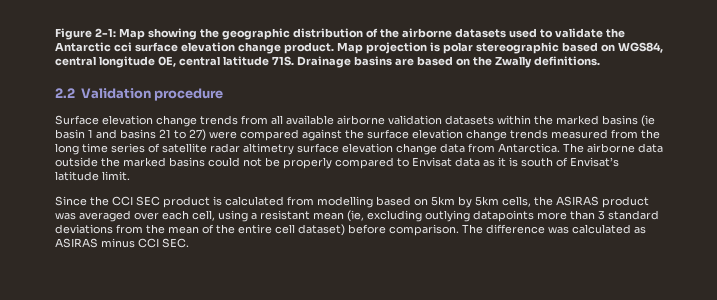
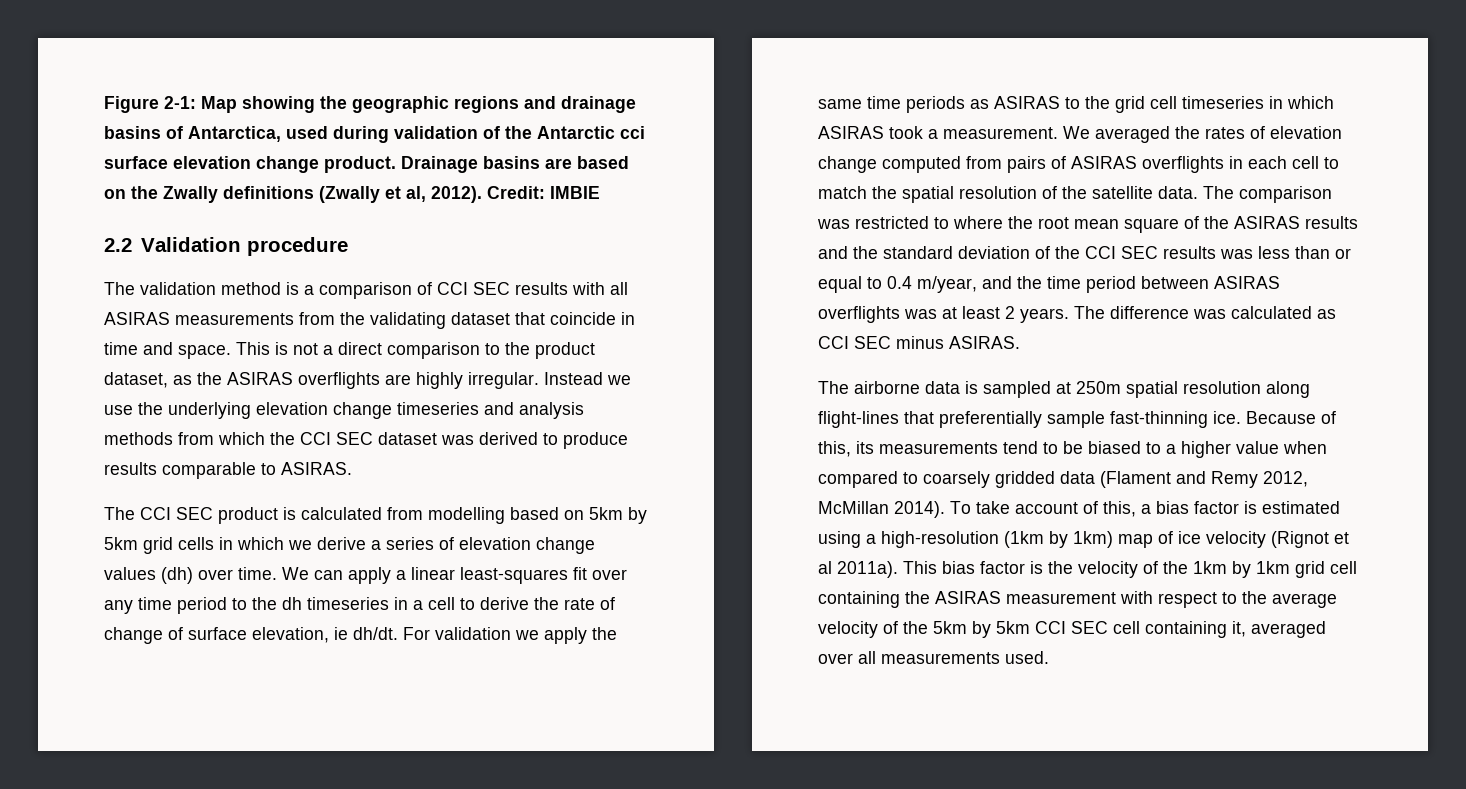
- Figure 2-1: Map showing the geographic distribution of the airborne datasets used to validate the Antarctic cci surface elevation change product.
+ Figure 2-1: Map showing the geographic regions and drainage basins of Antarctica, used during validation of the Antarctic cci surface elevation change product.
- Map projection is polar stereographic based on WGS84, central longitude 0E, central latitude 71S.
- Drainage basins are based on the Zwally definitions.
+ Drainage basins are based on the Zwally definitions (Zwally et al, 2012). Credit: IMBIE
  2.2 Validation procedure
- Surface elevation change trends from all available airborne validation datasets within the marked basins (ie basin 1 and basins 21 to 27) were compared against the surface elevation change trends measured from the long time series of satellite radar altimetry surface elevation change data from Antarctica. The airborne data outside the marked basins could not be properly compared to Envisat data as it is south of Envisat’s latitude limit.
- Since the CCI SEC product is calculated from modelling based on 5km by 5km cells, the ASIRAS product was averaged over each cell, using a resistant mean (ie, excluding outlying datapoints more than 3 standard deviations from the mean of the entire cell dataset) before comparison.
+ The validation method is a comparison of CCI SEC results with all ASIRAS measurements from the validating dataset that coincide in time and space. This is not a direct comparison to the product dataset, as the ASIRAS overflights are highly irregular. Instead we use the underlying elevation change timeseries and analysis methods from which the CCI SEC dataset was derived to produce results comparable to ASIRAS.
+ The CCI SEC product is calculated from modelling based on 5km by 5km grid cells in which we derive a series of elevation change values (dh) over time. We can apply a linear least-squares fit over any time period to the dh timeseries in a cell to derive the rate of change of surface elevation, ie dh/dt. For validation we apply the same time periods as ASIRAS to the grid cell timeseries in which ASIRAS took a measurement. We averaged the rates of elevation change computed from pairs of ASIRAS overflights in each cell to match the spatial resolution of the satellite data. The comparison was restricted to where the root mean square of the ASIRAS results and the standard deviation of the CCI SEC results was less than or equal to 0.4 m/year, and the time period between ASIRAS overflights was at least 2 years.
- The difference was calculated as ASIRAS minus CCI SEC.
+ The difference was calculated as CCI SEC minus ASIRAS.
+ The airborne data is sampled at 250m spatial resolution along flight-lines that preferentially sample fast-thinning ice. Because of this, its measurements tend to be biased to a higher value when compared to coarsely gridded data (Flament and Remy 2012, McMillan 2014). To take account of this, a bias factor is estimated using a high-resolution (1km by 1km) map of ice velocity (Rignot et al 2011a). This bias factor is the velocity of the 1km by 1km grid cell containing the ASIRAS measurement with respect to the average velocity of the 5km by 5km CCI SEC cell containing it, averaged over all measurements used.

